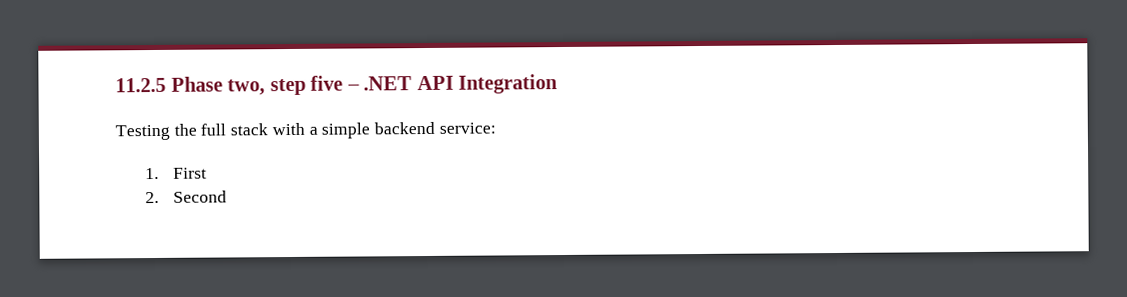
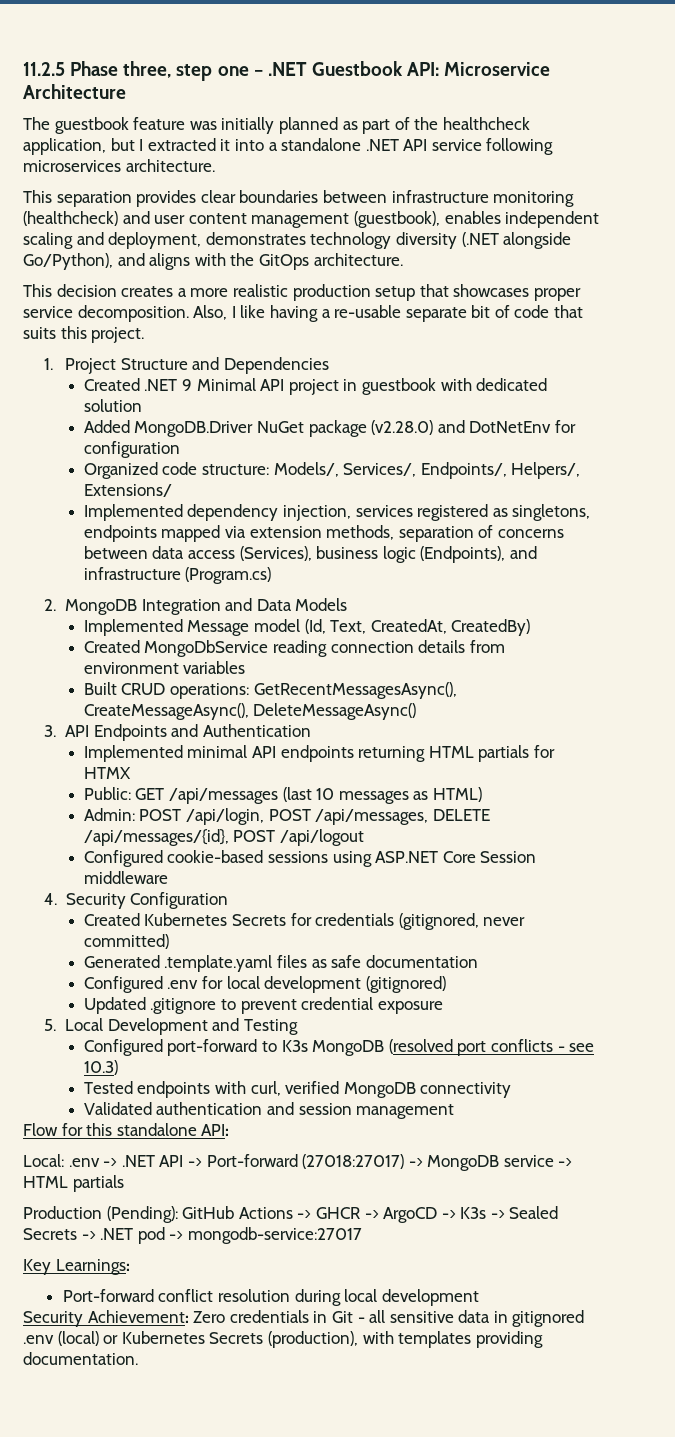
- 11.2.5 Phase two, step five – .NET API Integration
- Testing the full stack with a simple backend service:
- 1. First
- 2. Second
+ 11.2.5 Phase three, step one – .NET Guestbook API: Microservice Architecture
+ The guestbook feature was initially planned as part of the healthcheck application, but I extracted it into a standalone .NET API service following microservices architecture.
+ This separation provides clear boundaries between infrastructure monitoring (healthcheck) and user content management (guestbook), enables independent scaling and deployment, demonstrates technology diversity (.NET alongside Go/Python), and aligns with the GitOps architecture.
+ This decision creates a more realistic production setup that showcases proper service decomposition. Also, I like having a re-usable separate bit of code that suits this project.
+ 1. Project Structure and Dependencies
+ Created .NET 9 Minimal API project in guestbook with dedicated solution
+ Added MongoDB.Driver NuGet package (v2.28.0) and DotNetEnv for configuration
+ Organized code structure: Models/, Services/, Endpoints/, Helpers/, Extensions/
+ Implemented dependency injection, services registered as singletons, endpoints mapped via extension methods, separation of concerns between data access (Services), business logic (Endpoints), and infrastructure (Program.cs)
+ 2. MongoDB Integration and Data Models
+ Implemented Message model (Id, Text, CreatedAt, CreatedBy)
+ Created MongoDbService reading connection details from environment variables
+ Built CRUD operations: GetRecentMessagesAsync(), CreateMessageAsync(), DeleteMessageAsync()
+ 3. API Endpoints and Authentication
+ Implemented minimal API endpoints returning HTML partials for HTMX
+ Public: GET /api/messages (last 10 messages as HTML)
+ Admin: POST /api/login, POST /api/messages, DELETE /api/messages/{id}, POST /api/logout
+ Configured cookie-based sessions using ASP.NET Core Session middleware
+ 4. Security Configuration
+ Created Kubernetes Secrets for credentials (gitignored, never committed)
+ Generated .template.yaml files as safe documentation
+ Configured .env for local development (gitignored)
+ Updated .gitignore to prevent credential exposure
+ 5. Local Development and Testing
+ Configured port-forward to K3s MongoDB (resolved port conflicts - see 10.3)
+ Tested endpoints with curl, verified MongoDB connectivity
+ Validated authentication and session management
+ Flow for this standalone API:
+ Local: .env -> .NET API -> Port-forward (27018:27017) -> MongoDB service -> HTML partials
+ Production (Pending): GitHub Actions -> GHCR -> ArgoCD -> K3s -> Sealed Secrets -> .NET pod -> mongodb-service:27017
+ Key Learnings:
+ Port-forward conflict resolution during local development
+ Security Achievement: Zero credentials in Git - all sensitive data in gitignored .env (local) or Kubernetes Secrets (production), with templates providing documentation.

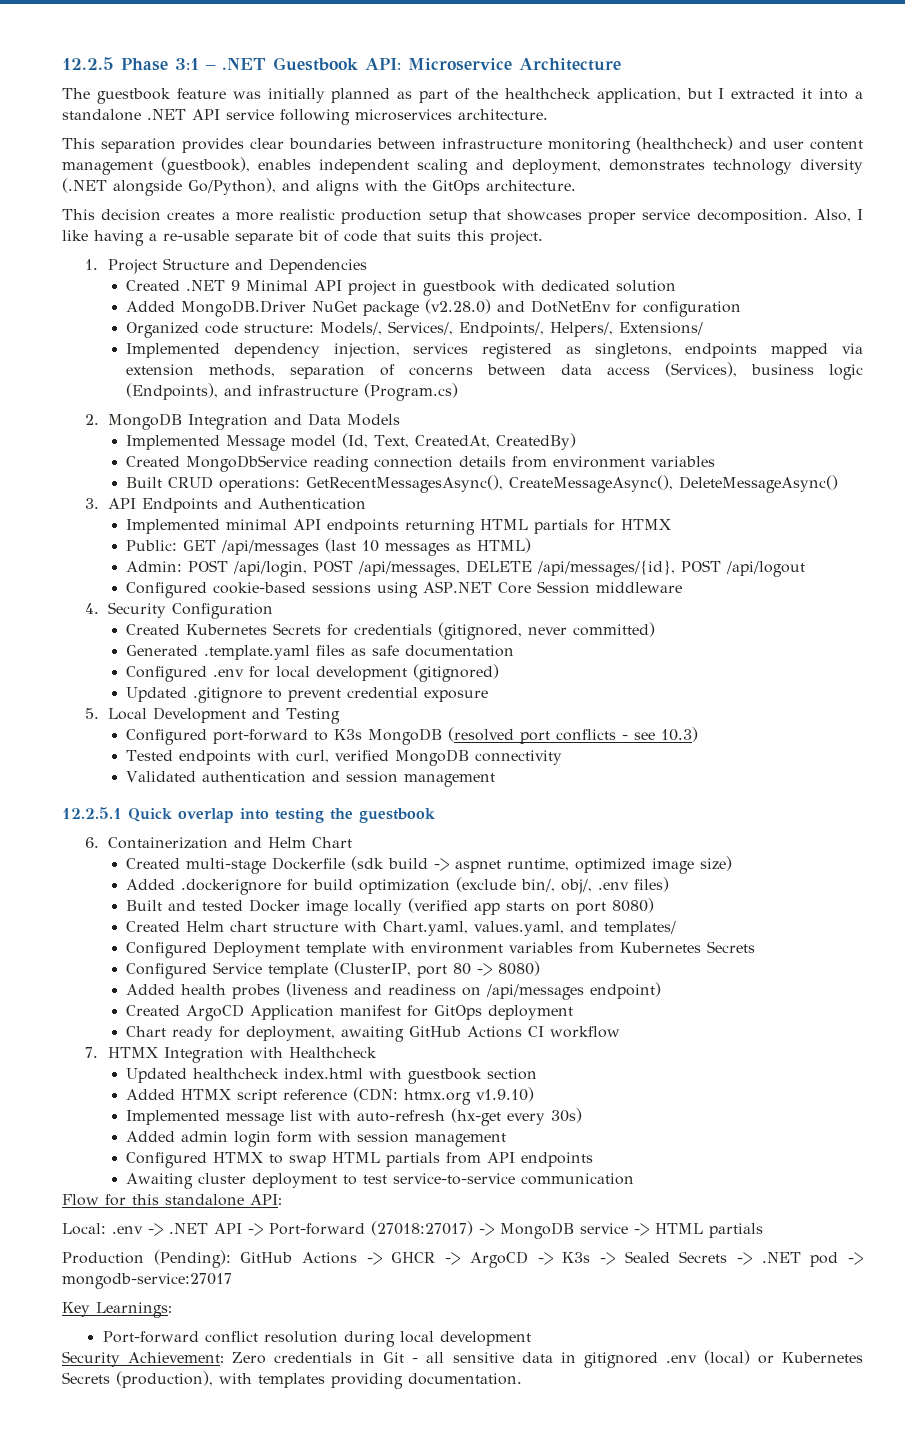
- 11.2.5 Phase three, step one – .NET Guestbook API: Microservice Architecture
+ 12.2.5 Phase 3:1 – .NET Guestbook API: Microservice Architecture
+ 12.2.5.1 Quick overlap into testing the guestbook
+ 6. Containerization and Helm Chart
+ Created multi-stage Dockerfile (sdk build -> aspnet runtime, optimized image size)
+ Added .dockerignore for build optimization (exclude bin/, obj/, .env files)
+ Built and tested Docker image locally (verified app starts on port 8080)
+ Created Helm chart structure with Chart.yaml, values.yaml, and templates/
+ Configured Deployment template with environment variables from Kubernetes Secrets
+ Configured Service template (ClusterIP, port 80 -> 8080)
+ Added health probes (liveness and readiness on /api/messages endpoint)
+ Created ArgoCD Application manifest for GitOps deployment
+ Chart ready for deployment, awaiting GitHub Actions CI workflow
+ 7. HTMX Integration with Healthcheck
+ Updated healthcheck index.html with guestbook section
+ Added HTMX script reference (CDN: htmx.org v1.9.10)
+ Implemented message list with auto-refresh (hx-get every 30s)
+ Added admin login form with session management
+ Configured HTMX to swap HTML partials from API endpoints
+ Awaiting cluster deployment to test service-to-service communication

